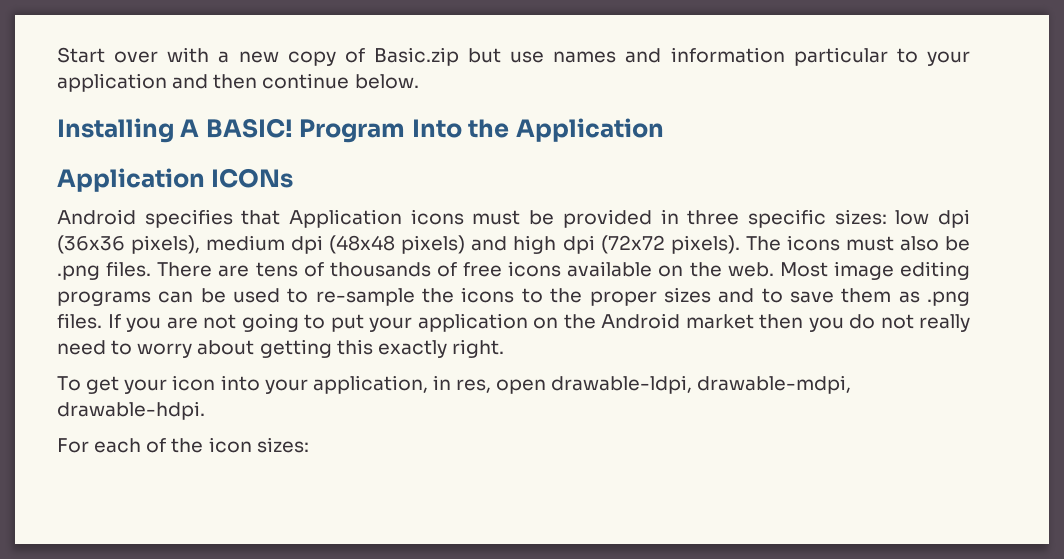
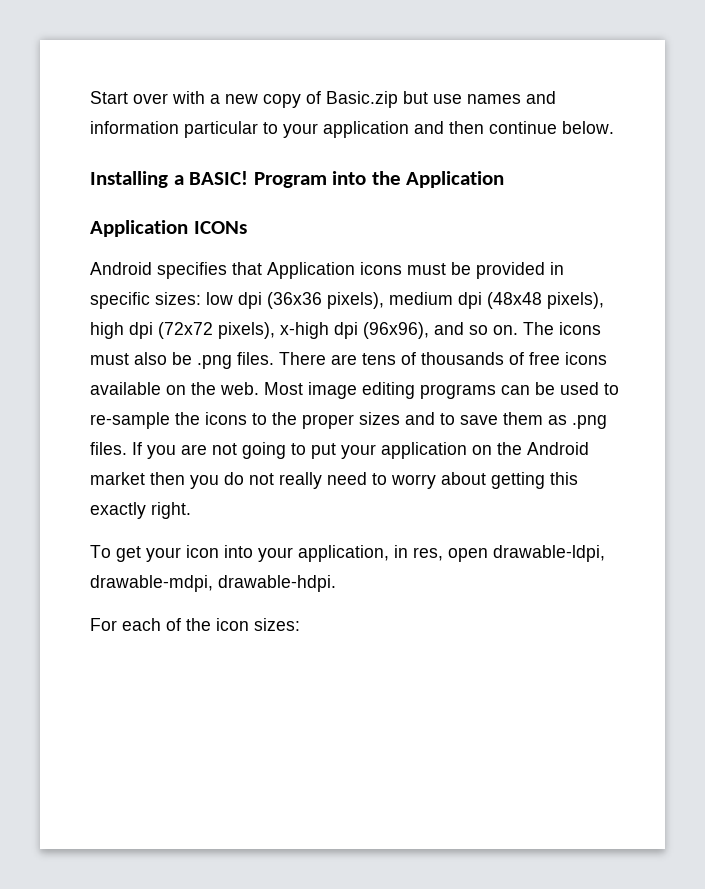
- Installing A BASIC!
+ Installing a BASIC!
- Program Into the Application
+ Program into the Application
- Android specifies that Application icons must be provided in three specific sizes: low dpi (36x36 pixels), medium dpi (48x48 pixels) and high dpi (72x72 pixels).
+ Android specifies that Application icons must be provided in specific sizes: low dpi (36x36 pixels), medium dpi (48x48 pixels), high dpi (72x72 pixels), x-high dpi (96x96), and so on.

